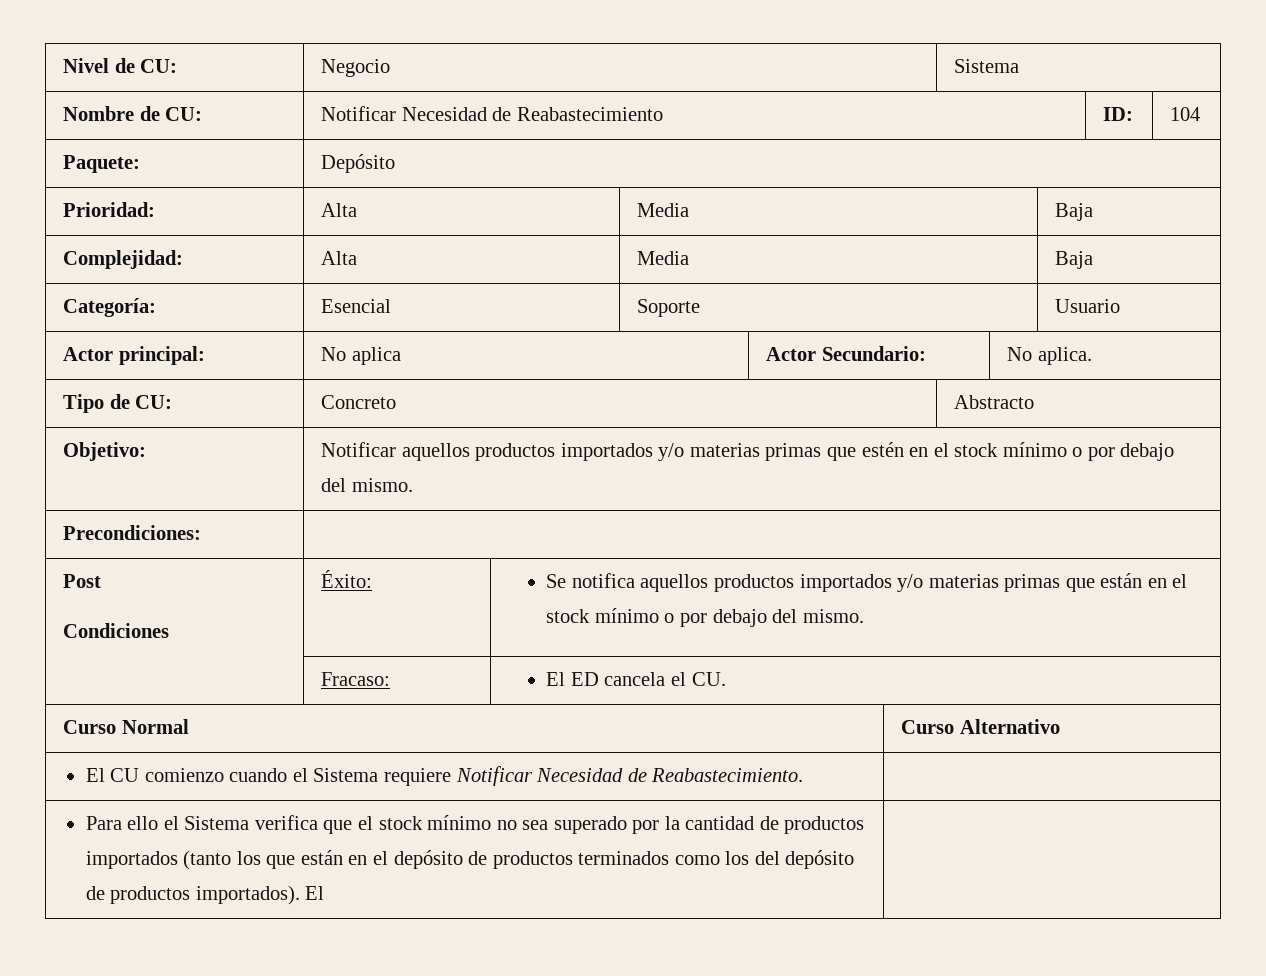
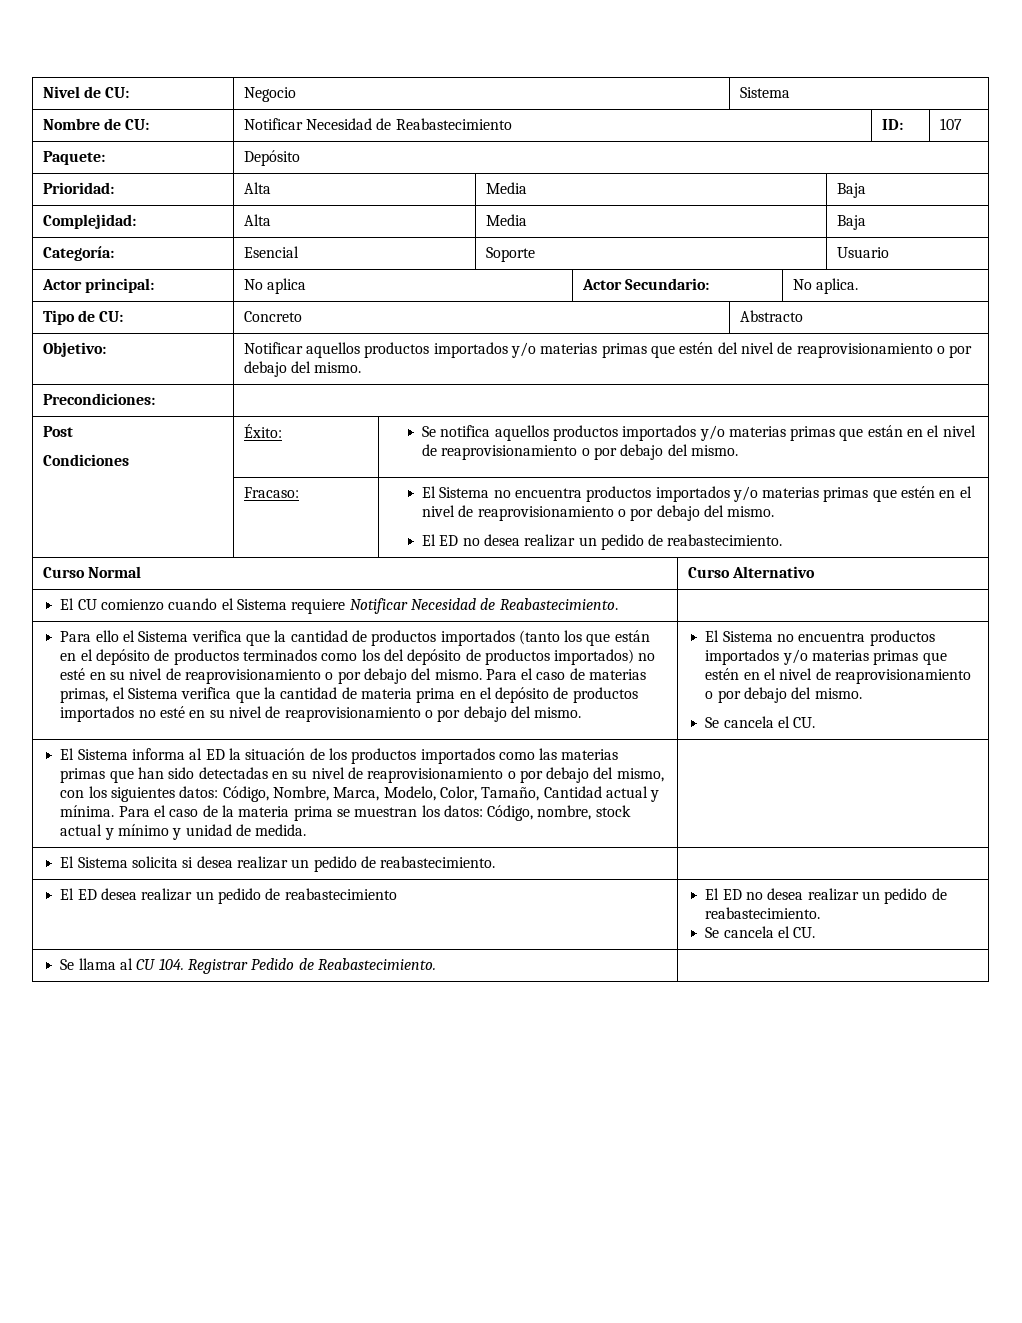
- Nombre de CU: | Notificar Necesidad de Reabastecimiento | ID: | 104
+ Nombre de CU: | Notificar Necesidad de Reabastecimiento | ID: | 107
- Objetivo: | Notificar aquellos productos importados y/o materias primas que estén en el stock mínimo o por debajo del mismo.
+ Objetivo: | Notificar aquellos productos importados y/o materias primas que estén del nivel de reaprovisionamiento o por debajo del mismo.
  Post
- Condiciones | Éxito: | Se notifica aquellos productos importados y/o materias primas que están en el stock mínimo o por debajo del mismo.
+ Condiciones | Éxito: | Se notifica aquellos productos importados y/o materias primas que están en el nivel de reaprovisionamiento o por debajo del mismo.
- | Fracaso: | El ED cancela el CU.
+ | Fracaso: | El Sistema no encuentra productos importados y/o materias primas que estén en el nivel de reaprovisionamiento o por debajo del mismo.
+ El ED no desea realizar un pedido de reabastecimiento.
- Para ello el Sistema verifica que el stock mínimo no sea superado por la cantidad de productos importados (tanto los que están en el depósito de productos terminados como los del depósito de productos importados). El
+ Para ello el Sistema verifica que la cantidad de productos importados (tanto los que están en el depósito de productos terminados como los del depósito de productos importados) no esté en su nivel de reaprovisionamiento o por debajo del mismo. Para el caso de materias primas, el Sistema verifica que la cantidad de materia prima en el depósito de productos importados no esté en su nivel de reaprovisionamiento o por debajo del mismo. | El Sistema no encuentra productos importados y/o materias primas que estén en el nivel de reaprovisionamiento o por debajo del mismo.
+ Se cancela el CU.
+ El Sistema informa al ED la situación de los productos importados como las materias primas que han sido detectadas en su nivel de reaprovisionamiento o por debajo del mismo, con los siguientes datos: Código, Nombre, Marca, Modelo, Color, Tamaño, Cantidad actual y mínima. Para el caso de la materia prima se muestran los datos: Código, nombre, stock actual y mínimo y unidad de medida. |
+ El Sistema solicita si desea realizar un pedido de reabastecimiento. |
+ El ED desea realizar un pedido de reabastecimiento | El ED no desea realizar un pedido de reabastecimiento.
+ Se cancela el CU.
+ Se llama al CU 104. Registrar Pedido de Reabastecimiento. |

